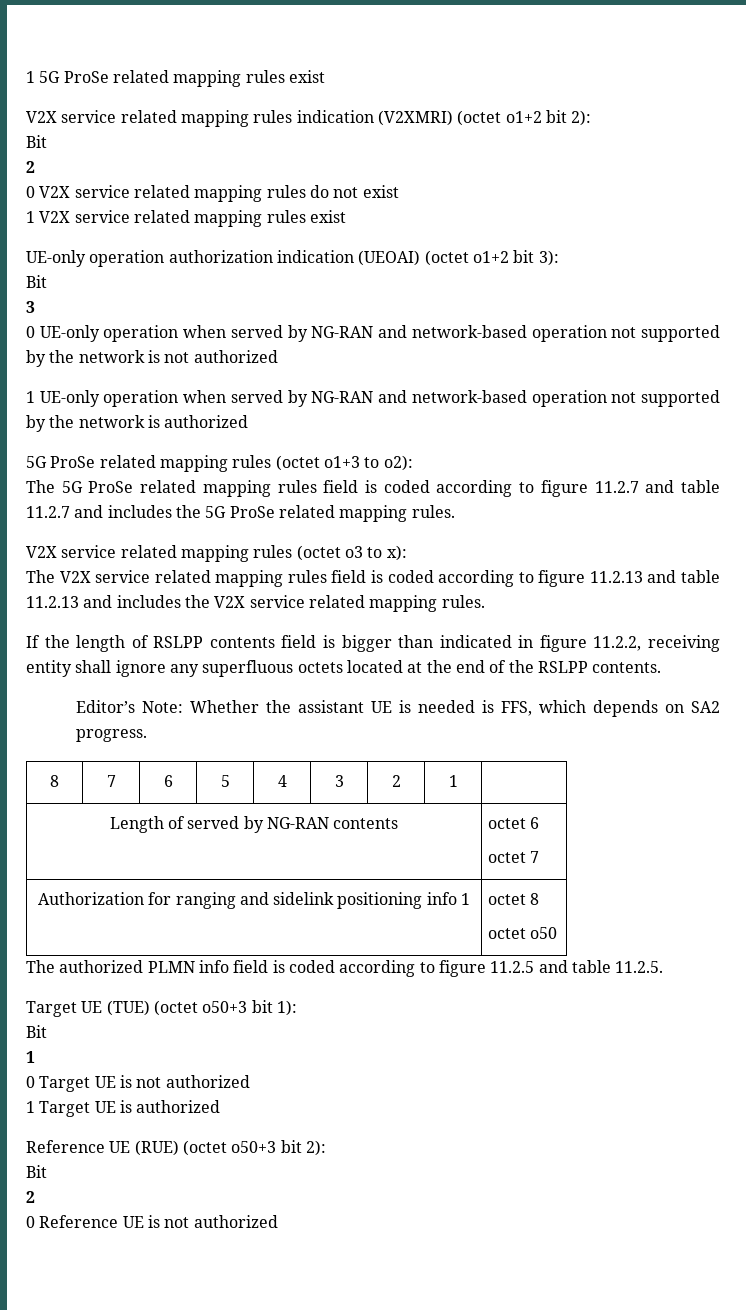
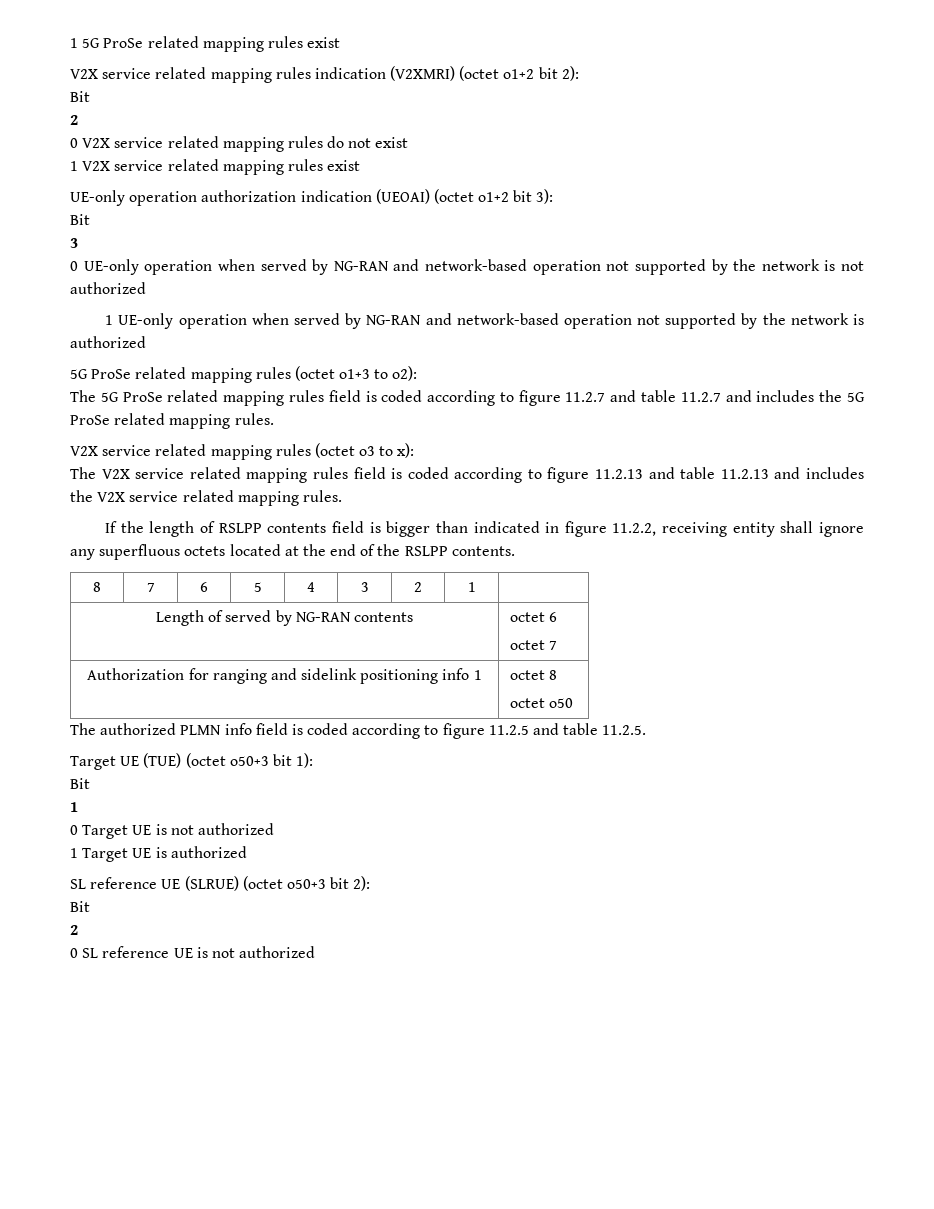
- Editor’s Note: Whether the assistant UE is needed is FFS, which depends on SA2 progress.
- Reference UE (RUE) (octet o50+3 bit 2):
+ SL reference UE (SLRUE) (octet o50+3 bit 2):
- 0 Reference UE is not authorized
+ 0 SL reference UE is not authorized

